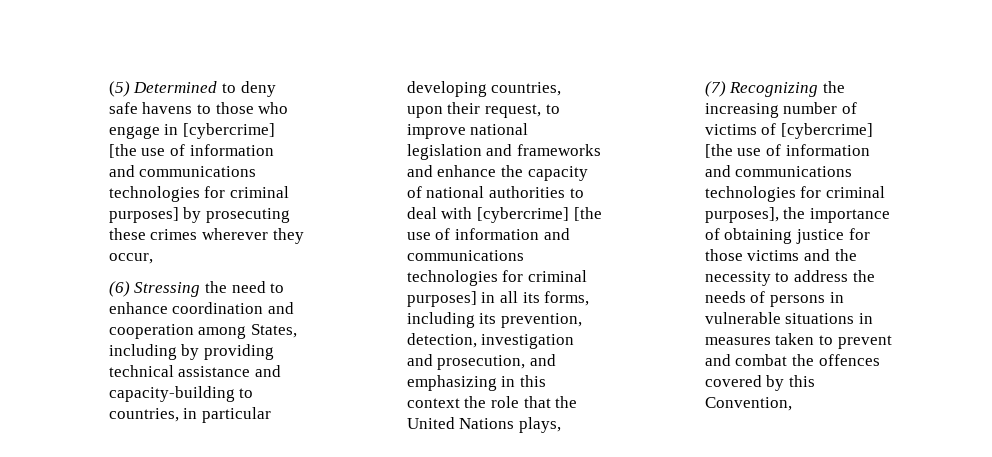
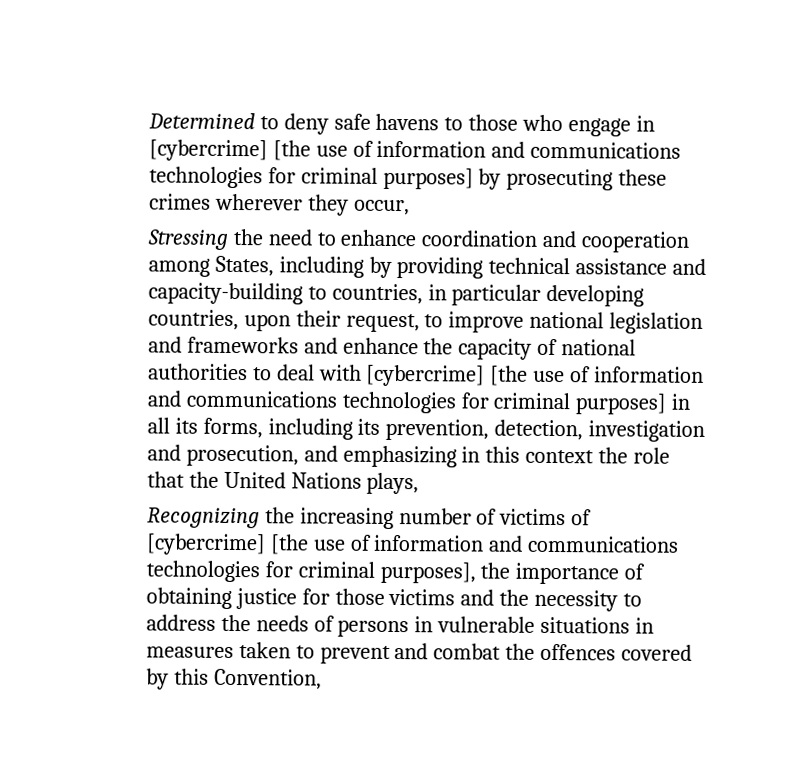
- (5) Determined to deny safe havens to those who engage in [cybercrime] [the use of information and communications technologies for criminal purposes] by prosecuting these crimes wherever they occur,
+ Determined to deny safe havens to those who engage in [cybercrime] [the use of information and communications technologies for criminal purposes] by prosecuting these crimes wherever they occur,
- (6) Stressing the need to enhance coordination and cooperation among States, including by providing technical assistance and capacity-building to countries, in particular developing countries, upon their request, to improve national legislation and frameworks and enhance the capacity of national authorities to deal with [cybercrime] [the use of information and communications technologies for criminal purposes] in all its forms, including its prevention, detection, investigation and prosecution, and emphasizing in this context the role that the United Nations plays,
+ Stressing the need to enhance coordination and cooperation among States, including by providing technical assistance and capacity-building to countries, in particular developing countries, upon their request, to improve national legislation and frameworks and enhance the capacity of national authorities to deal with [cybercrime] [the use of information and communications technologies for criminal purposes] in all its forms, including its prevention, detection, investigation and prosecution, and emphasizing in this context the role that the United Nations plays,
- (7) Recognizing the increasing number of victims of [cybercrime] [the use of information and communications technologies for criminal purposes], the importance of obtaining justice for those victims and the necessity to address the needs of persons in vulnerable situations in measures taken to prevent and combat the offences covered by this Convention,
+ Recognizing the increasing number of victims of [cybercrime] [the use of information and communications technologies for criminal purposes], the importance of obtaining justice for those victims and the necessity to address the needs of persons in vulnerable situations in measures taken to prevent and combat the offences covered by this Convention,

